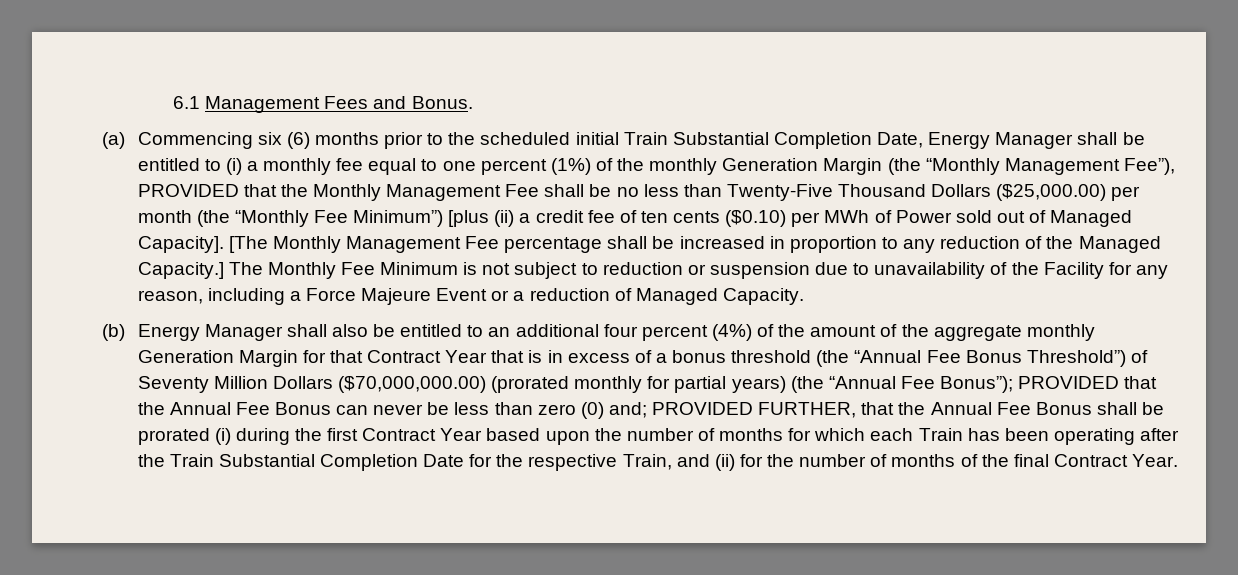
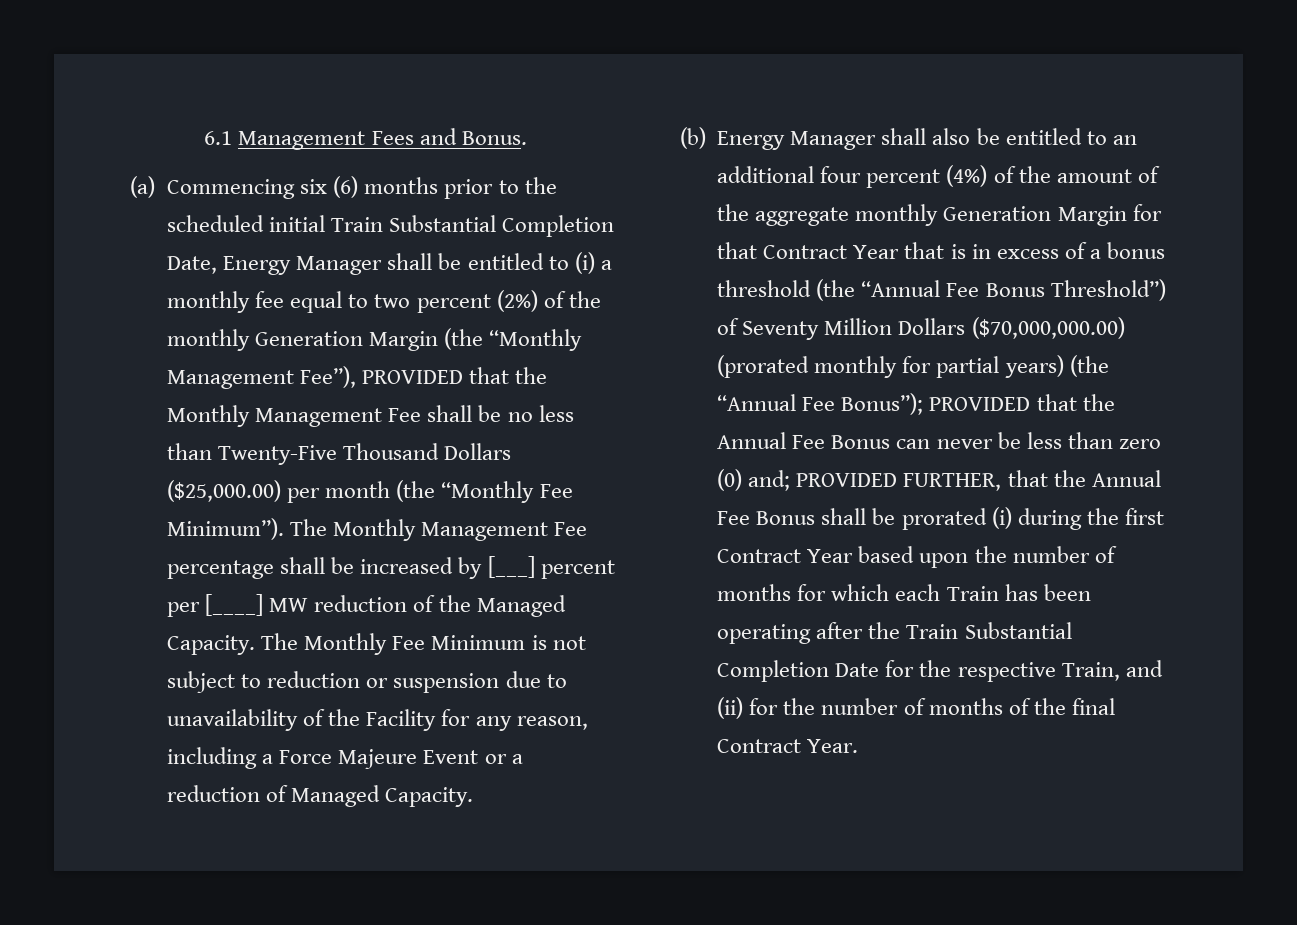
- (a) Commencing six (6) months prior to the scheduled initial Train Substantial Completion Date, Energy Manager shall be entitled to (i) a monthly fee equal to one percent (1%) of the monthly Generation Margin (the “Monthly Management Fee”), PROVIDED that the Monthly Management Fee shall be no less than Twenty-Five Thousand Dollars ($25,000.00) per month (the “Monthly Fee Minimum”) [plus (ii) a credit fee of ten cents ($0.10) per MWh of Power sold out of Managed Capacity]. [The Monthly Management Fee percentage shall be increased in proportion to any reduction of the Managed Capacity.]
+ (a) Commencing six (6) months prior to the scheduled initial Train Substantial Completion Date, Energy Manager shall be entitled to (i) a monthly fee equal to two percent (2%) of the monthly Generation Margin (the “Monthly Management Fee”), PROVIDED that the Monthly Management Fee shall be no less than Twenty-Five Thousand Dollars ($25,000.00) per month (the “Monthly Fee Minimum”). The Monthly Management Fee percentage shall be increased by [___] percent per [____] MW reduction of the Managed Capacity.

